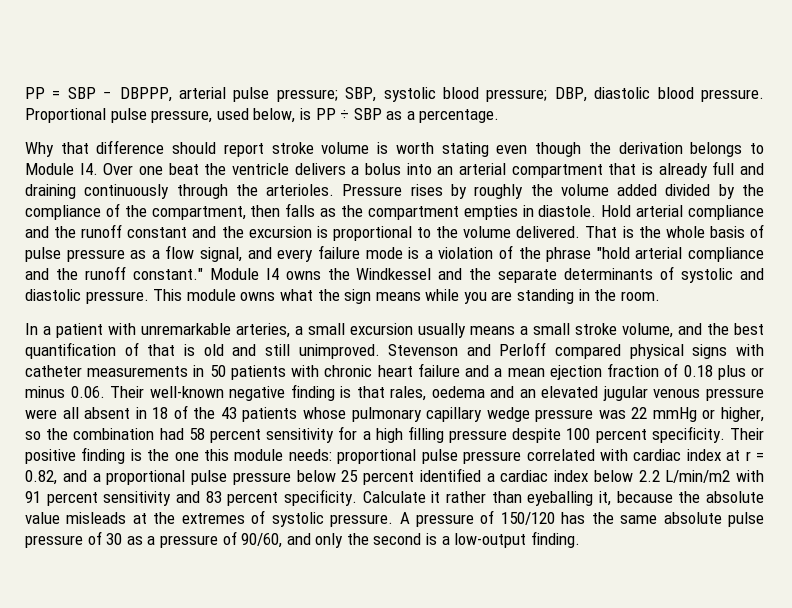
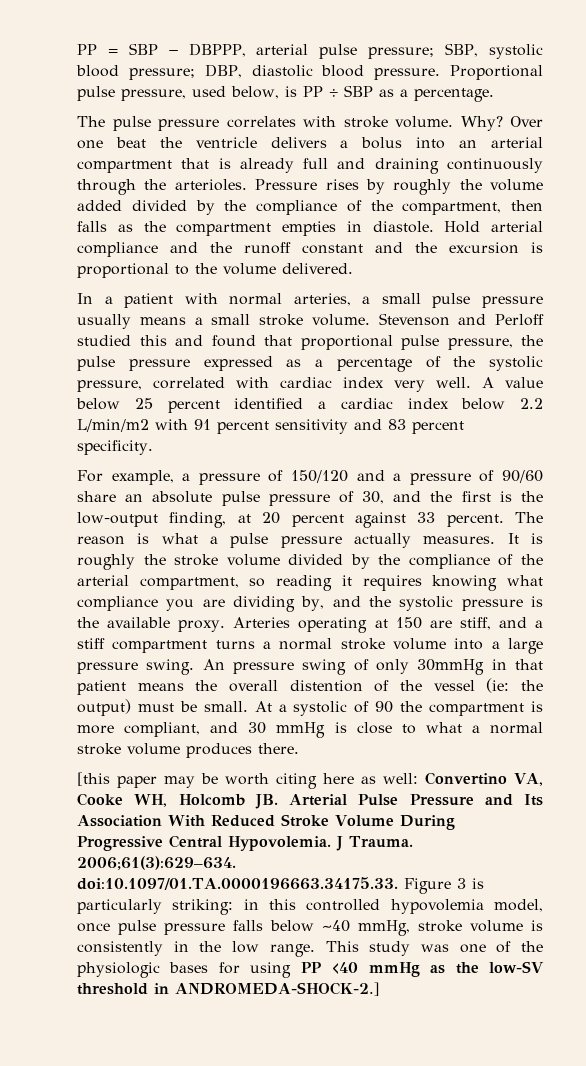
- Why that difference should report stroke volume is worth stating even though the derivation belongs to Module I4. Over one beat the ventricle delivers a bolus into an arterial compartment that is already full and draining continuously through the arterioles.
+ The pulse pressure correlates with stroke volume. Why? Over one beat the ventricle delivers a bolus into an arterial compartment that is already full and draining continuously through the arterioles.
- That is the whole basis of pulse pressure as a flow signal, and every failure mode is a violation of the phrase "hold arterial compliance and the runoff constant." Module I4 owns the Windkessel and the separate determinants of systolic and diastolic pressure. This module owns what the sign means while you are standing in the room.
- In a patient with unremarkable arteries, a small excursion usually means a small stroke volume, and the best quantification of that is old and still unimproved. Stevenson and Perloff compared physical signs with catheter measurements in 50 patients with chronic heart failure and a mean ejection fraction of 0.18 plus or minus 0.06. Their well-known negative finding is that rales, oedema and an elevated jugular venous pressure were all absent in 18 of the 43 patients whose pulmonary capillary wedge pressure was 22 mmHg or higher, so the combination had 58 percent sensitivity for a high filling pressure despite 100 percent specificity. Their positive finding is the one this module needs: proportional pulse pressure correlated with cardiac index at r = 0.82, and a proportional pulse pressure below 25 percent identified a cardiac index below 2.2 L/min/m2 with 91 percent sensitivity and 83 percent specificity. Calculate it rather than eyeballing it, because the absolute value misleads at the extremes of systolic pressure. A pressure of 150/120 has the same absolute pulse pressure of 30 as a pressure of 90/60, and only the second is a low-output finding.
+ In a patient with normal arteries, a small pulse pressure usually means a small stroke volume. Stevenson and Perloff studied this and found that proportional pulse pressure, the pulse pressure expressed as a percentage of the systolic pressure, correlated with cardiac index very well. A value below 25 percent identified a cardiac index below 2.2 L/min/m2 with 91 percent sensitivity and 83 percent specificity.
+ For example, a pressure of 150/120 and a pressure of 90/60 share an absolute pulse pressure of 30, and the first is the low-output finding, at 20 percent against 33 percent. The reason is what a pulse pressure actually measures. It is roughly the stroke volume divided by the compliance of the arterial compartment, so reading it requires knowing what compliance you are dividing by, and the systolic pressure is the available proxy. Arteries operating at 150 are stiff, and a stiff compartment turns a normal stroke volume into a large pressure swing. An pressure swing of only 30mmHg in that patient means the overall distention of the vessel (ie: the output) must be small. At a systolic of 90 the compartment is more compliant, and 30 mmHg is close to what a normal stroke volume produces there.
+ [this paper may be worth citing here as well: Convertino VA, Cooke WH, Holcomb JB. Arterial Pulse Pressure and Its Association With Reduced Stroke Volume During Progressive Central Hypovolemia. J Trauma. 2006;61(3):629–634. doi:10.1097/01.TA.0000196663.34175.33. Figure 3 is particularly striking: in this controlled hypovolemia model, once pulse pressure falls below ~40 mmHg, stroke volume is consistently in the low range. This study was one of the physiologic bases for using PP <40 mmHg as the low-SV threshold in ANDROMEDA-SHOCK-2.]

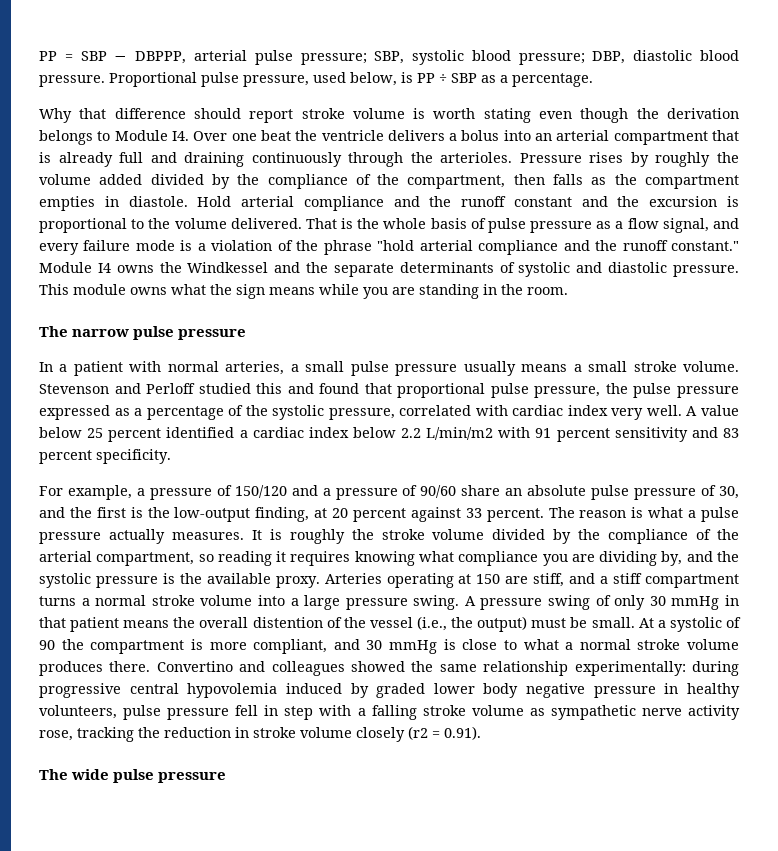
- The pulse pressure correlates with stroke volume. Why? Over one beat the ventricle delivers a bolus into an arterial compartment that is already full and draining continuously through the arterioles.
+ Why that difference should report stroke volume is worth stating even though the derivation belongs to Module I4. Over one beat the ventricle delivers a bolus into an arterial compartment that is already full and draining continuously through the arterioles.
+ That is the whole basis of pulse pressure as a flow signal, and every failure mode is a violation of the phrase "hold arterial compliance and the runoff constant." Module I4 owns the Windkessel and the separate determinants of systolic and diastolic pressure. This module owns what the sign means while you are standing in the room.
+ The narrow pulse pressure
- An pressure swing of only 30mmHg in that patient means the overall distention of the vessel (ie: the output) must be small.
+ A pressure swing of only 30 mmHg in that patient means the overall distention of the vessel (i.e., the output) must be small.
- At a systolic of 90 the compartment is more compliant, and 30 mmHg is close to what a normal stroke volume produces there.
- [this paper may be worth citing here as well: Convertino VA, Cooke WH, Holcomb JB. Arterial Pulse Pressure and Its Association With Reduced Stroke Volume During Progressive Central Hypovolemia. J Trauma. 2006;61(3):629–634. doi:10.1097/01.TA.0000196663.34175.33. Figure 3 is particularly striking: in this controlled hypovolemia model, once pulse pressure falls below ~40 mmHg, stroke volume is consistently in the low range. This study was one of the physiologic bases for using PP <40 mmHg as the low-SV threshold in ANDROMEDA-SHOCK-2.]
+ At a systolic of 90 the compartment is more compliant, and 30 mmHg is close to what a normal stroke volume produces there. Convertino and colleagues showed the same relationship experimentally: during progressive central hypovolemia induced by graded lower body negative pressure in healthy volunteers, pulse pressure fell in step with a falling stroke volume as sympathetic nerve activity rose, tracking the reduction in stroke volume closely (r2 = 0.91).
+ The wide pulse pressure

